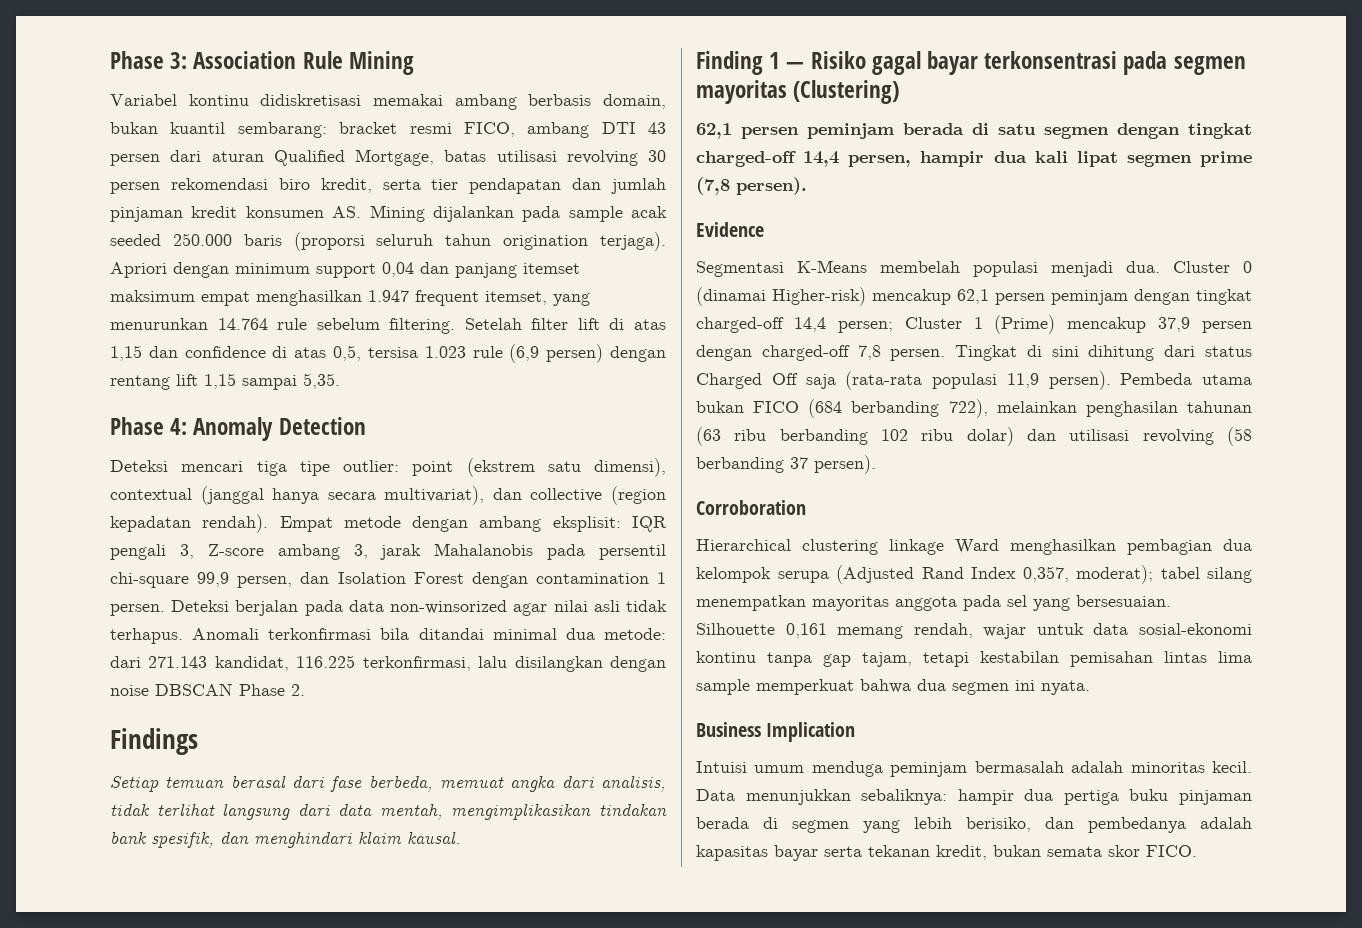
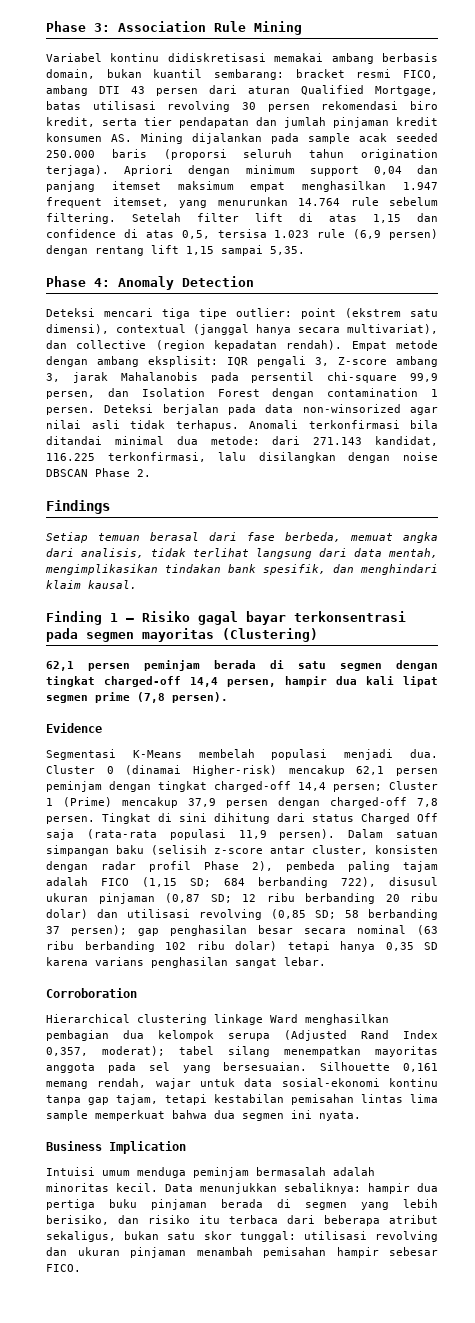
- Pembeda utama bukan FICO (684 berbanding 722), melainkan penghasilan tahunan (63 ribu berbanding 102 ribu dolar) dan utilisasi revolving (58 berbanding 37 persen).
+ Dalam satuan simpangan baku (selisih z-score antar cluster, konsisten dengan radar profil Phase 2), pembeda paling tajam adalah FICO (1,15 SD; 684 berbanding 722), disusul ukuran pinjaman (0,87 SD; 12 ribu berbanding 20 ribu dolar) dan utilisasi revolving (0,85 SD; 58 berbanding 37 persen); gap penghasilan besar secara nominal (63 ribu berbanding 102 ribu dolar) tetapi hanya 0,35 SD karena varians penghasilan sangat lebar.
- Data menunjukkan sebaliknya: hampir dua pertiga buku pinjaman berada di segmen yang lebih berisiko, dan pembedanya adalah kapasitas bayar serta tekanan kredit, bukan semata skor FICO.
+ Data menunjukkan sebaliknya: hampir dua pertiga buku pinjaman berada di segmen yang lebih berisiko, dan risiko itu terbaca dari beberapa atribut sekaligus, bukan satu skor tunggal: utilisasi revolving dan ukuran pinjaman menambah pemisahan hampir sebesar FICO.

